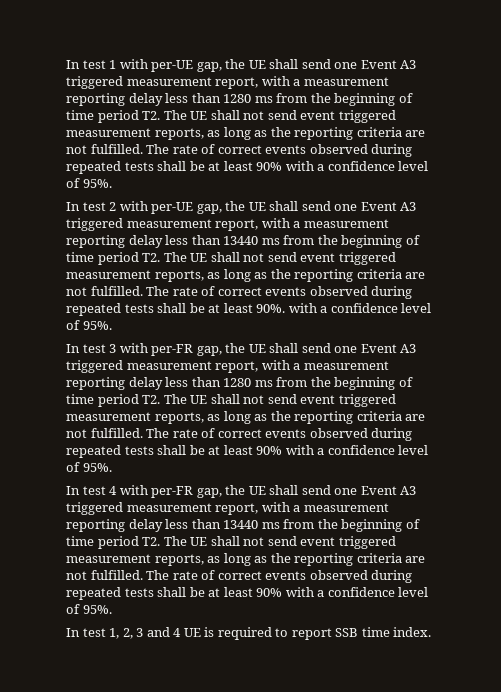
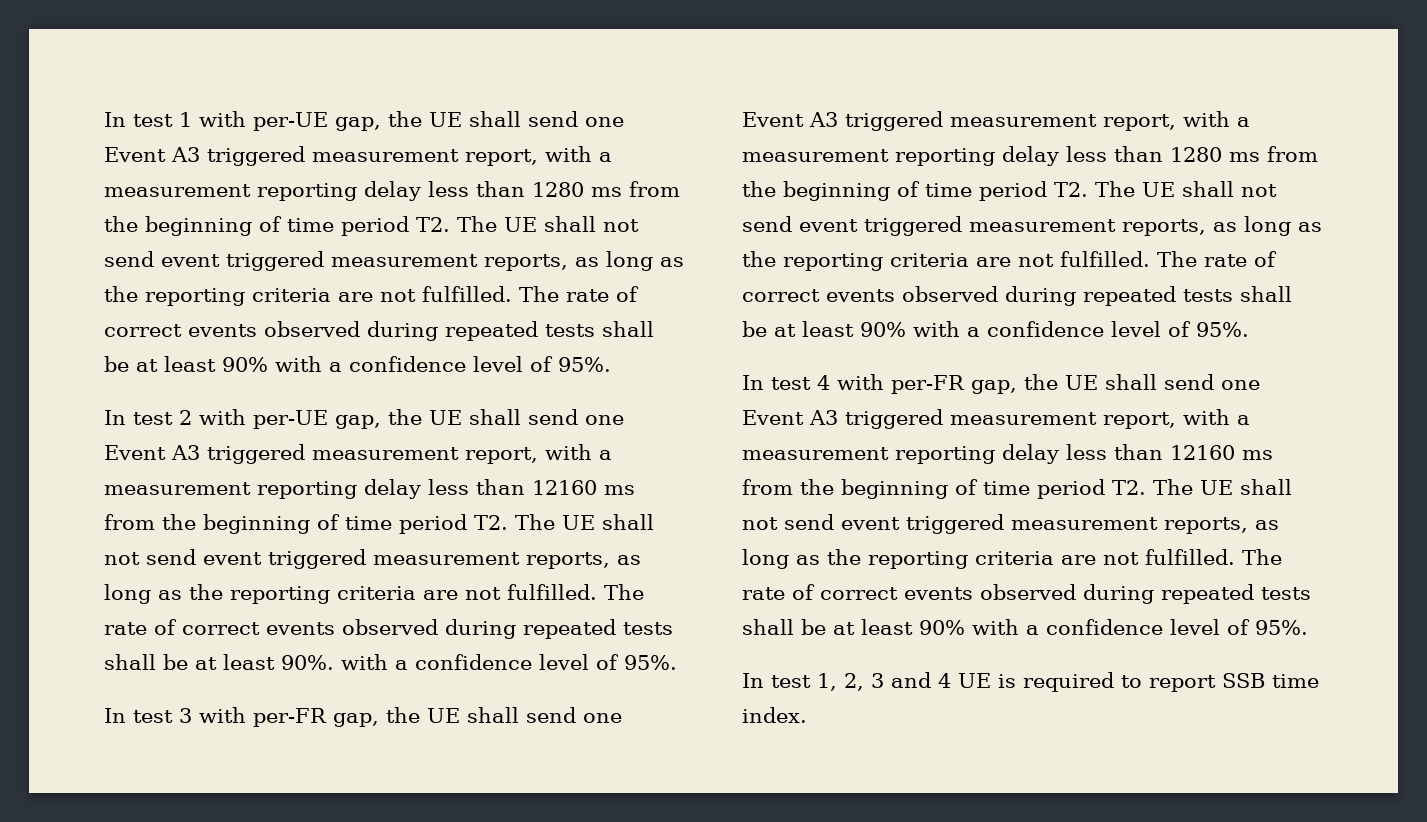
- In test 2 with per-UE gap, the UE shall send one Event A3 triggered measurement report, with a measurement reporting delay less than 13440 ms from the beginning of time period T2. The UE shall not send event triggered measurement reports, as long as the reporting criteria are not fulfilled.
+ In test 2 with per-UE gap, the UE shall send one Event A3 triggered measurement report, with a measurement reporting delay less than 12160 ms from the beginning of time period T2. The UE shall not send event triggered measurement reports, as long as the reporting criteria are not fulfilled.
- In test 4 with per-FR gap, the UE shall send one Event A3 triggered measurement report, with a measurement reporting delay less than 13440 ms from the beginning of time period T2. The UE shall not send event triggered measurement reports, as long as the reporting criteria are not fulfilled.
+ In test 4 with per-FR gap, the UE shall send one Event A3 triggered measurement report, with a measurement reporting delay less than 12160 ms from the beginning of time period T2. The UE shall not send event triggered measurement reports, as long as the reporting criteria are not fulfilled.

